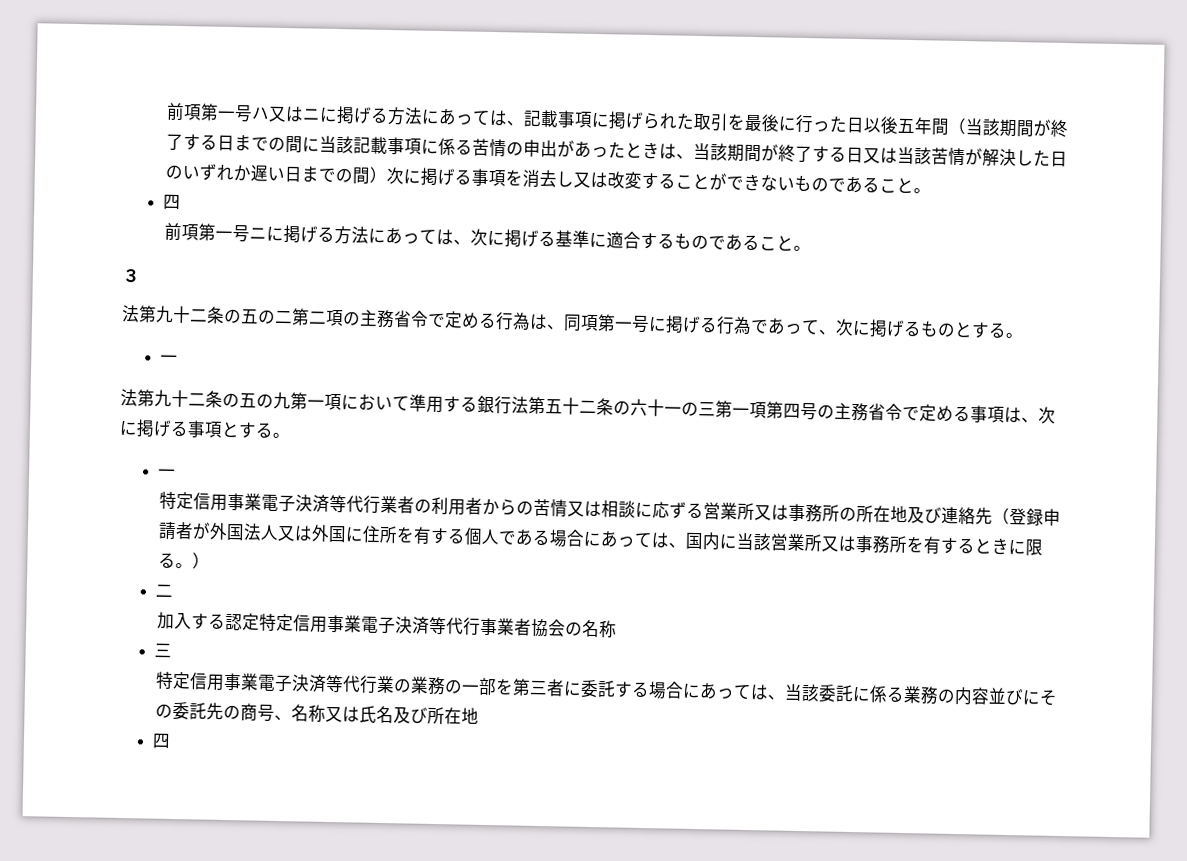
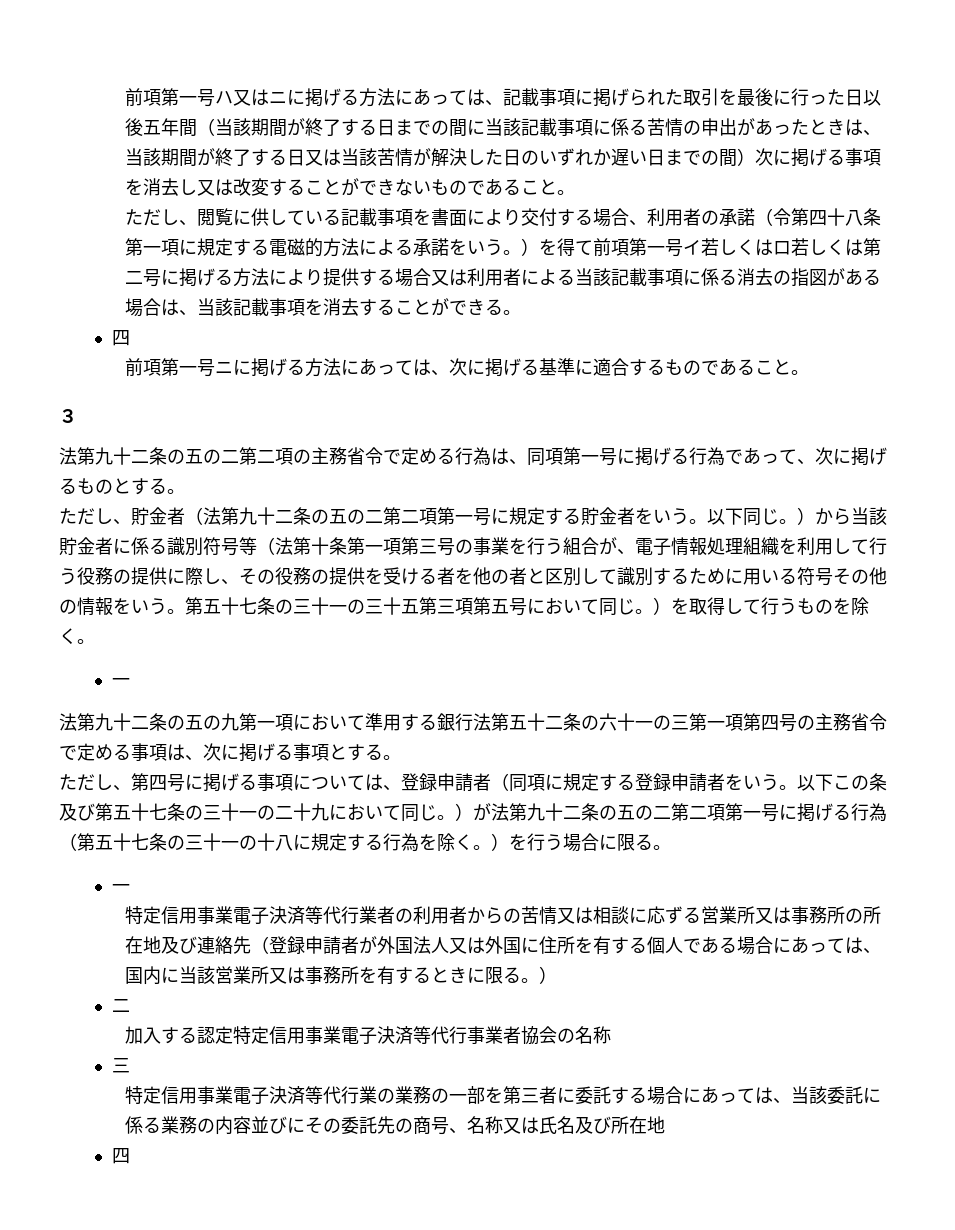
+ ただし、閲覧に供している記載事項を書面により交付する場合、利用者の承諾（令第四十八条第一項に規定する電磁的方法による承諾をいう。）を得て前項第一号イ若しくはロ若しくは第二号に掲げる方法により提供する場合又は利用者による当該記載事項に係る消去の指図がある場合は、当該記載事項を消去することができる。
+ ただし、貯金者（法第九十二条の五の二第二項第一号に規定する貯金者をいう。以下同じ。）から当該貯金者に係る識別符号等（法第十条第一項第三号の事業を行う組合が、電子情報処理組織を利用して行う役務の提供に際し、その役務の提供を受ける者を他の者と区別して識別するために用いる符号その他の情報をいう。第五十七条の三十一の三十五第三項第五号において同じ。）を取得して行うものを除く。
+ ただし、第四号に掲げる事項については、登録申請者（同項に規定する登録申請者をいう。以下この条及び第五十七条の三十一の二十九において同じ。）が法第九十二条の五の二第二項第一号に掲げる行為（第五十七条の三十一の十八に規定する行為を除く。）を行う場合に限る。

